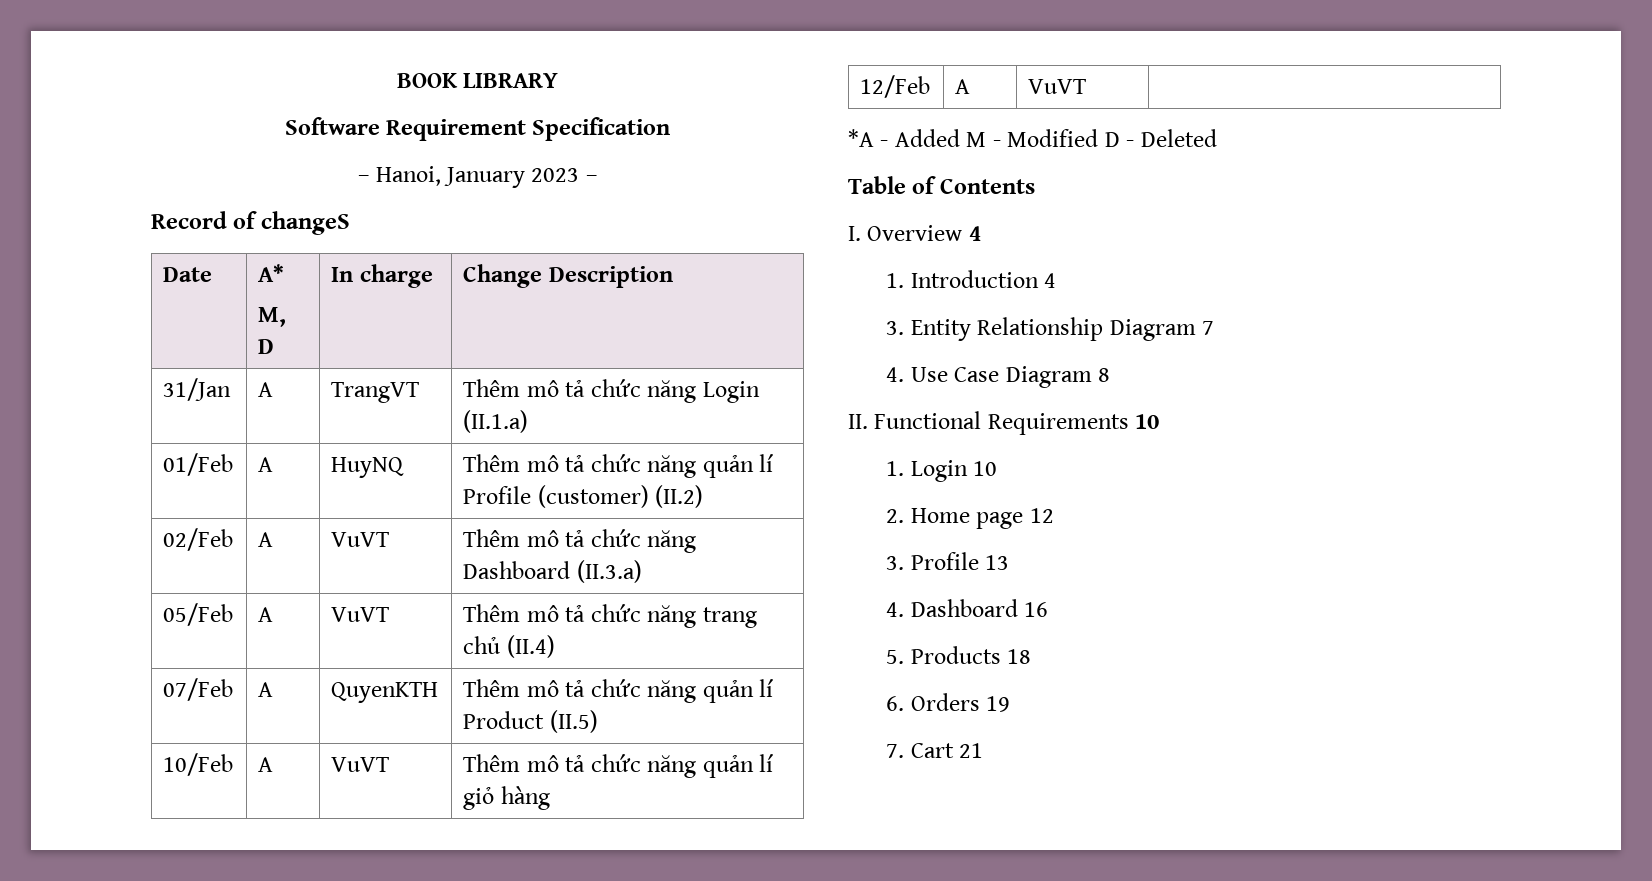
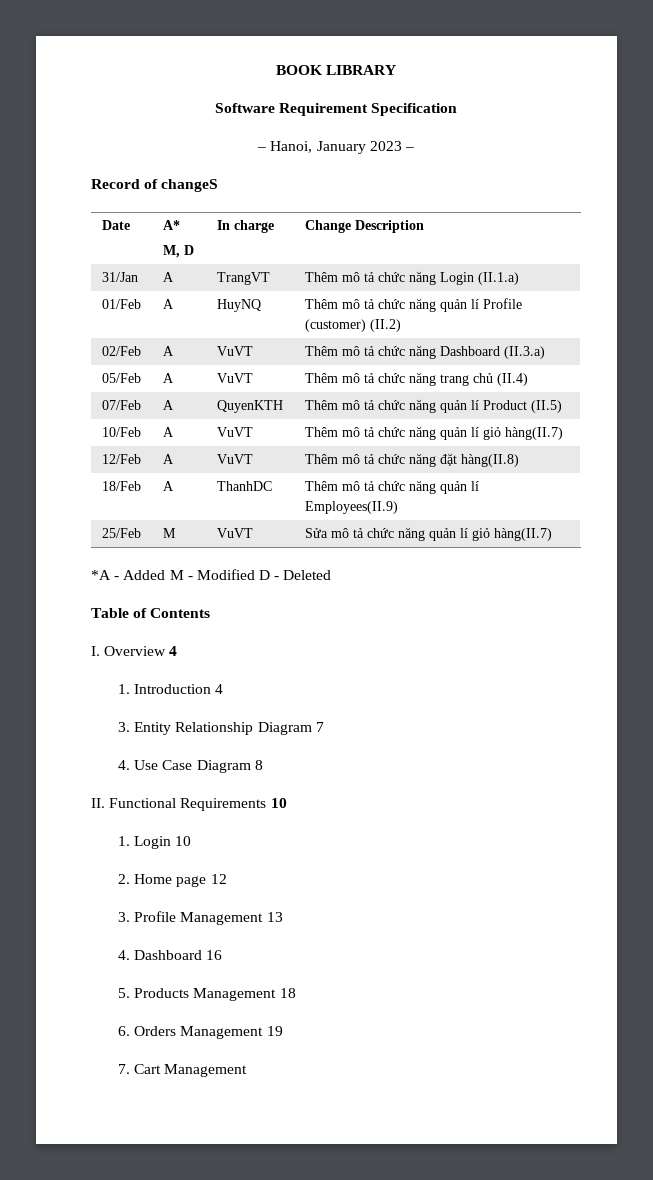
- 10/Feb | A | VuVT | Thêm mô tả chức năng quản lí giỏ hàng
+ 10/Feb | A | VuVT | Thêm mô tả chức năng quản lí giỏ hàng(II.7)
- 12/Feb | A | VuVT |
+ 12/Feb | A | VuVT | Thêm mô tả chức năng đặt hàng(II.8)
+ 18/Feb | A | ThanhDC | Thêm mô tả chức năng quản lí Employees(II.9)
+ 25/Feb | M | VuVT | Sửa mô tả chức năng quản lí giỏ hàng(II.7)
- 3. Profile 13
+ 3. Profile Management 13
- 5. Products 18
+ 5. Products Management 18
- 6. Orders 19
+ 6. Orders Management 19
- 7. Cart 21
+ 7. Cart Management

